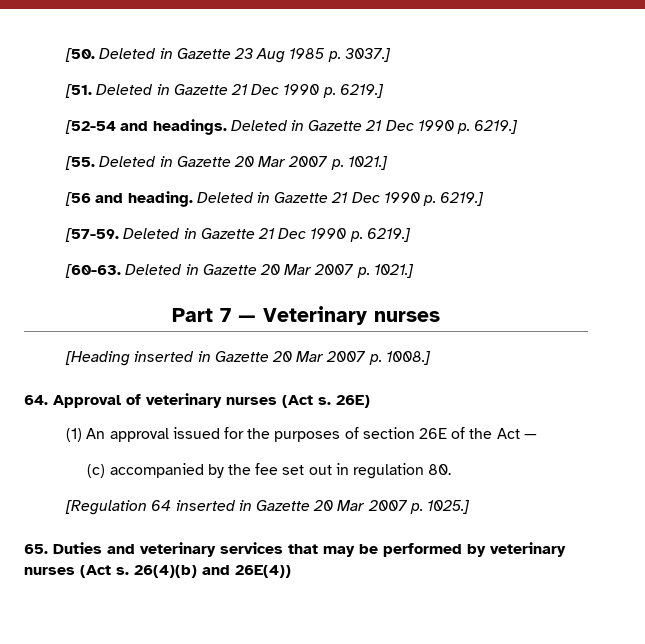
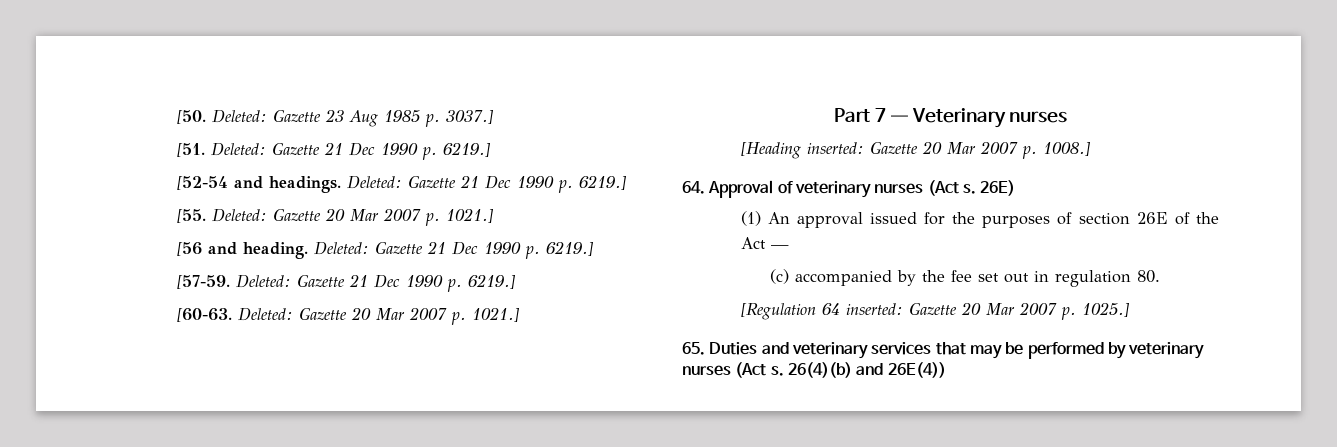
- [50. Deleted in Gazette 23 Aug 1985 p. 3037.]
+ [50. Deleted: Gazette 23 Aug 1985 p. 3037.]
- [51. Deleted in Gazette 21 Dec 1990 p. 6219.]
+ [51. Deleted: Gazette 21 Dec 1990 p. 6219.]
- [52-54 and headings. Deleted in Gazette 21 Dec 1990 p. 6219.]
+ [52-54 and headings. Deleted: Gazette 21 Dec 1990 p. 6219.]
- [55. Deleted in Gazette 20 Mar 2007 p. 1021.]
+ [55. Deleted: Gazette 20 Mar 2007 p. 1021.]
- [56 and heading. Deleted in Gazette 21 Dec 1990 p. 6219.]
+ [56 and heading. Deleted: Gazette 21 Dec 1990 p. 6219.]
- [57-59. Deleted in Gazette 21 Dec 1990 p. 6219.]
+ [57-59. Deleted: Gazette 21 Dec 1990 p. 6219.]
- [60-63. Deleted in Gazette 20 Mar 2007 p. 1021.]
+ [60-63. Deleted: Gazette 20 Mar 2007 p. 1021.]
- [Heading inserted in Gazette 20 Mar 2007 p. 1008.]
+ [Heading inserted: Gazette 20 Mar 2007 p. 1008.]
- [Regulation 64 inserted in Gazette 20 Mar 2007 p. 1025.]
+ [Regulation 64 inserted: Gazette 20 Mar 2007 p. 1025.]

